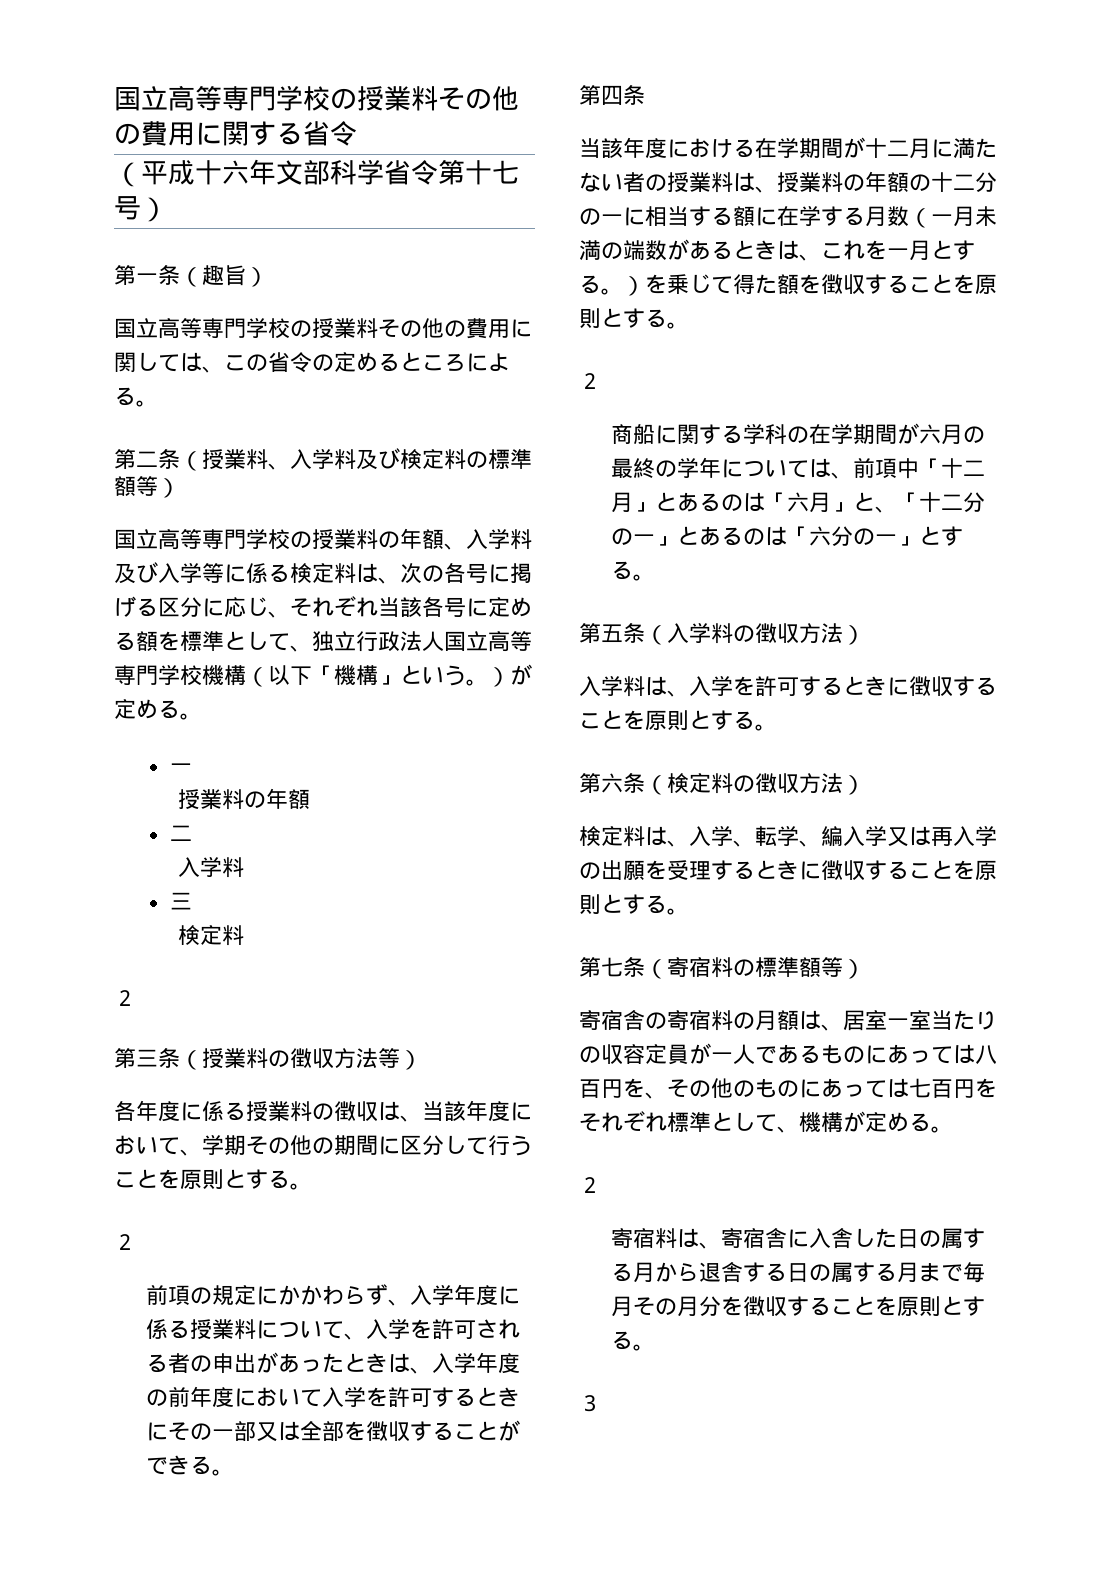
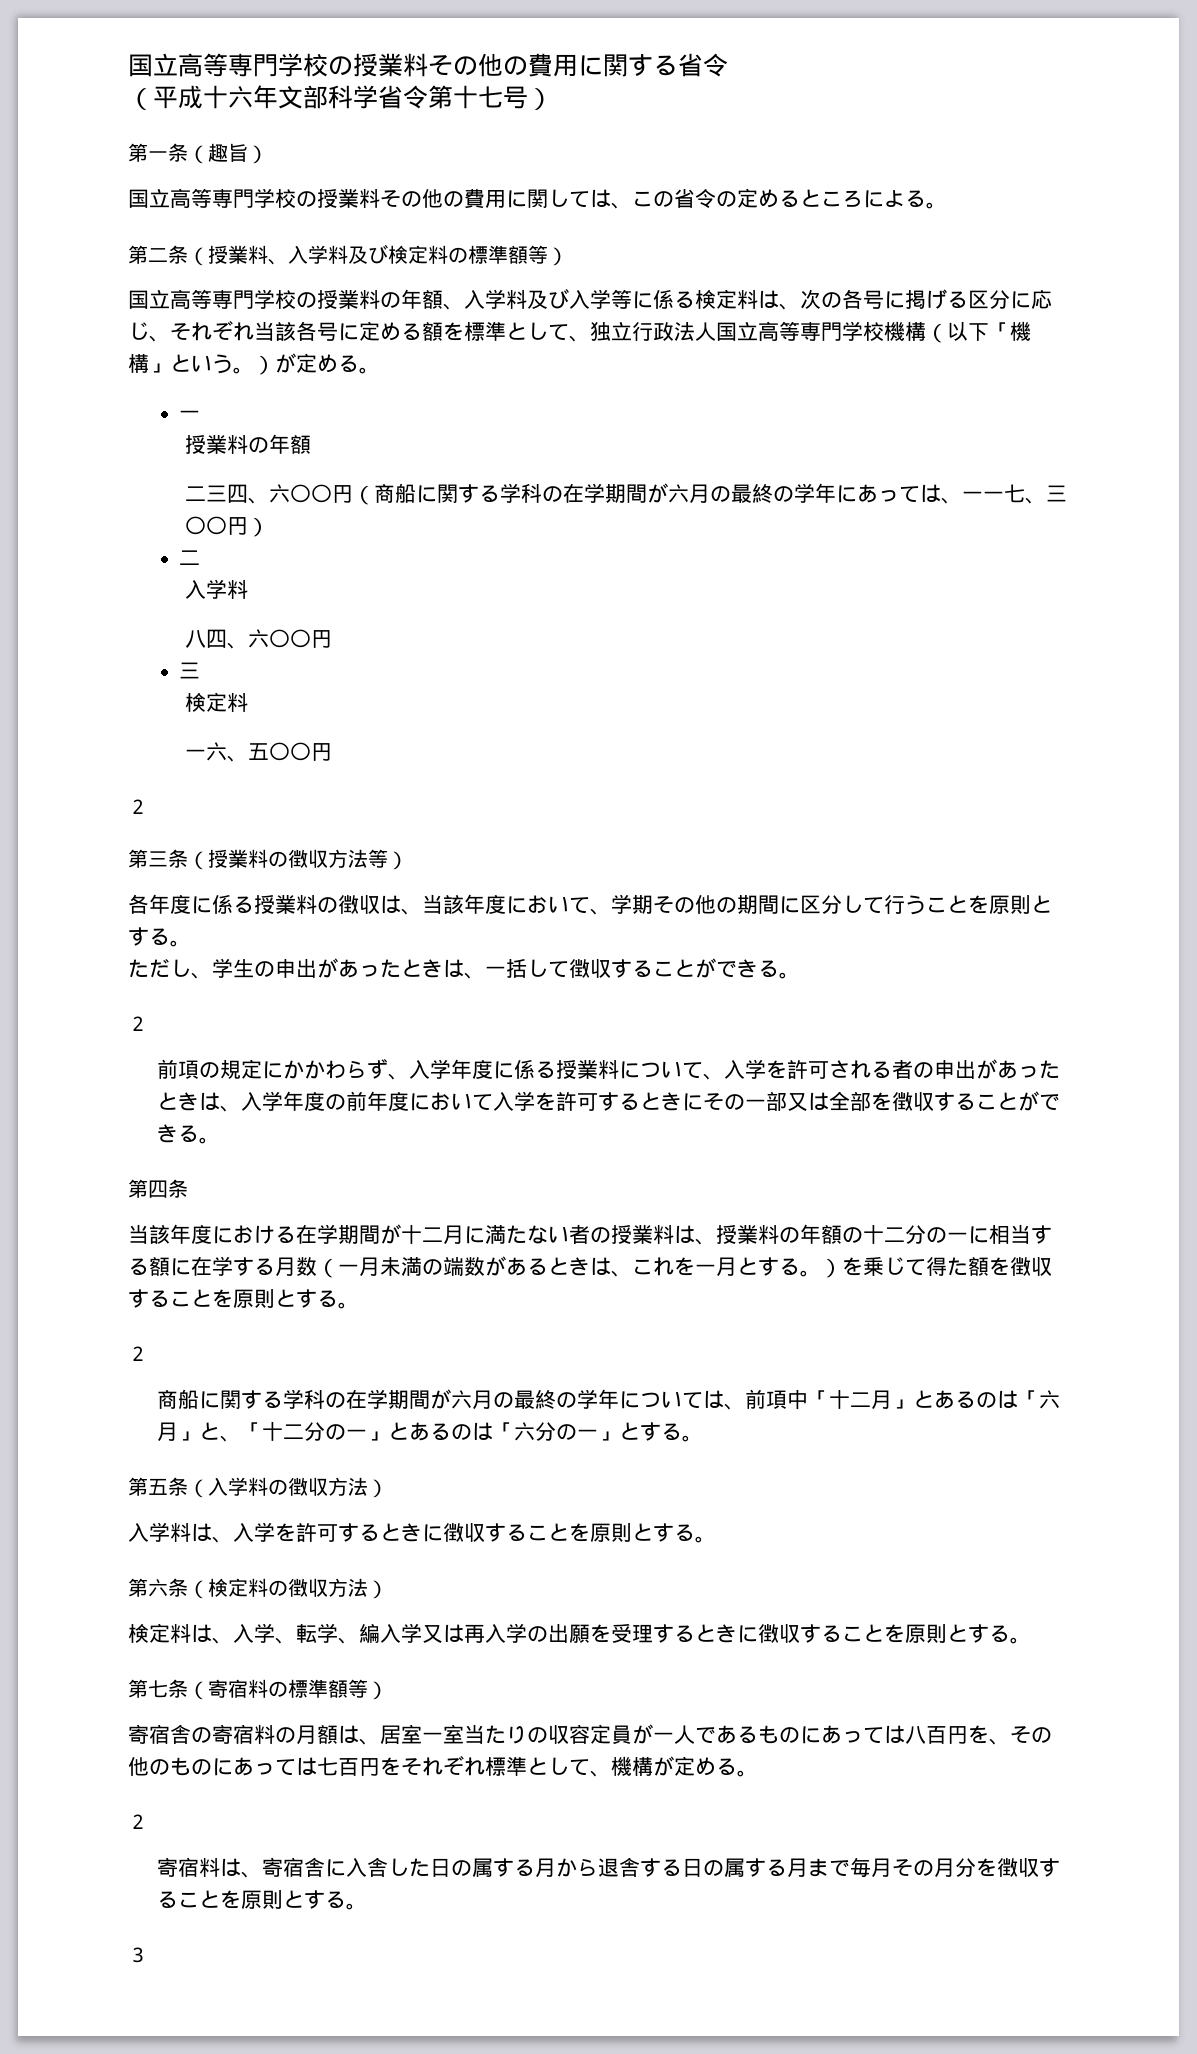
+ 二三四、六〇〇円（商船に関する学科の在学期間が六月の最終の学年にあっては、一一七、三〇〇円）
+ 八四、六〇〇円
+ 一六、五〇〇円
+ ただし、学生の申出があったときは、一括して徴収することができる。

